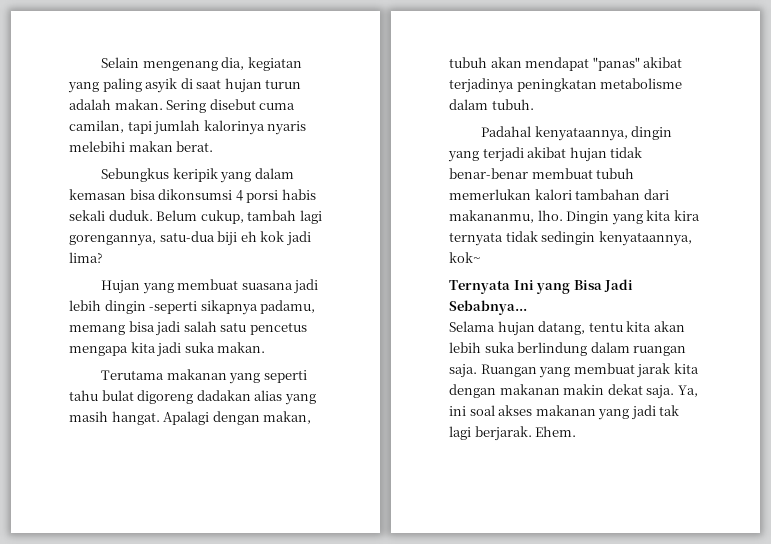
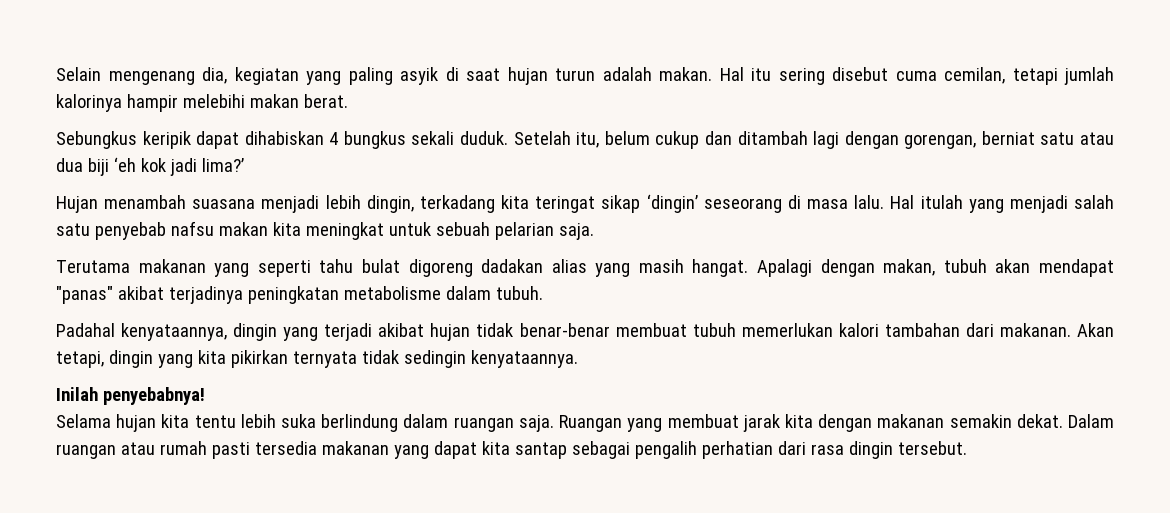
- Sering disebut cuma camilan, tapi jumlah kalorinya nyaris melebihi makan berat.
+ Hal itu sering disebut cuma cemilan, tetapi jumlah kalorinya hampir melebihi makan berat.
- Sebungkus keripik yang dalam kemasan bisa dikonsumsi 4 porsi habis sekali duduk. Belum cukup, tambah lagi gorengannya, satu-dua biji eh kok jadi lima?
+ Sebungkus keripik dapat dihabiskan 4 bungkus sekali duduk. Setelah itu, belum cukup dan ditambah lagi dengan gorengan, berniat satu atau dua biji ‘eh kok jadi lima?’
- Hujan yang membuat suasana jadi lebih dingin -seperti sikapnya padamu, memang bisa jadi salah satu pencetus mengapa kita jadi suka makan.
+ Hujan menambah suasana menjadi lebih dingin, terkadang kita teringat sikap ‘dingin’ seseorang di masa lalu. Hal itulah yang menjadi salah satu penyebab nafsu makan kita meningkat untuk sebuah pelarian saja.
- Padahal kenyataannya, dingin yang terjadi akibat hujan tidak benar-benar membuat tubuh memerlukan kalori tambahan dari makananmu, lho. Dingin yang kita kira ternyata tidak sedingin kenyataannya, kok~
- Ternyata Ini yang Bisa Jadi Sebabnya...
- Selama hujan datang, tentu kita akan lebih suka berlindung dalam ruangan saja.
+ Padahal kenyataannya, dingin yang terjadi akibat hujan tidak benar-benar membuat tubuh memerlukan kalori tambahan dari makanan. Akan tetapi, dingin yang kita pikirkan ternyata tidak sedingin kenyataannya.
+ Inilah penyebabnya!
+ Selama hujan kita tentu lebih suka berlindung dalam ruangan saja.
- Ruangan yang membuat jarak kita dengan makanan makin dekat saja. Ya, ini soal akses makanan yang jadi tak lagi berjarak. Ehem.
+ Ruangan yang membuat jarak kita dengan makanan semakin dekat. Dalam ruangan atau rumah pasti tersedia makanan yang dapat kita santap sebagai pengalih perhatian dari rasa dingin tersebut.

